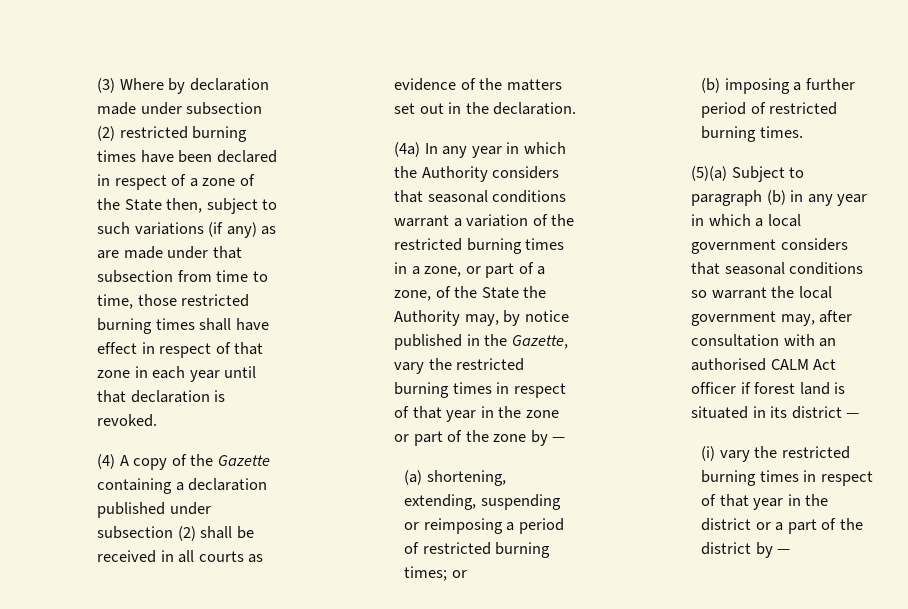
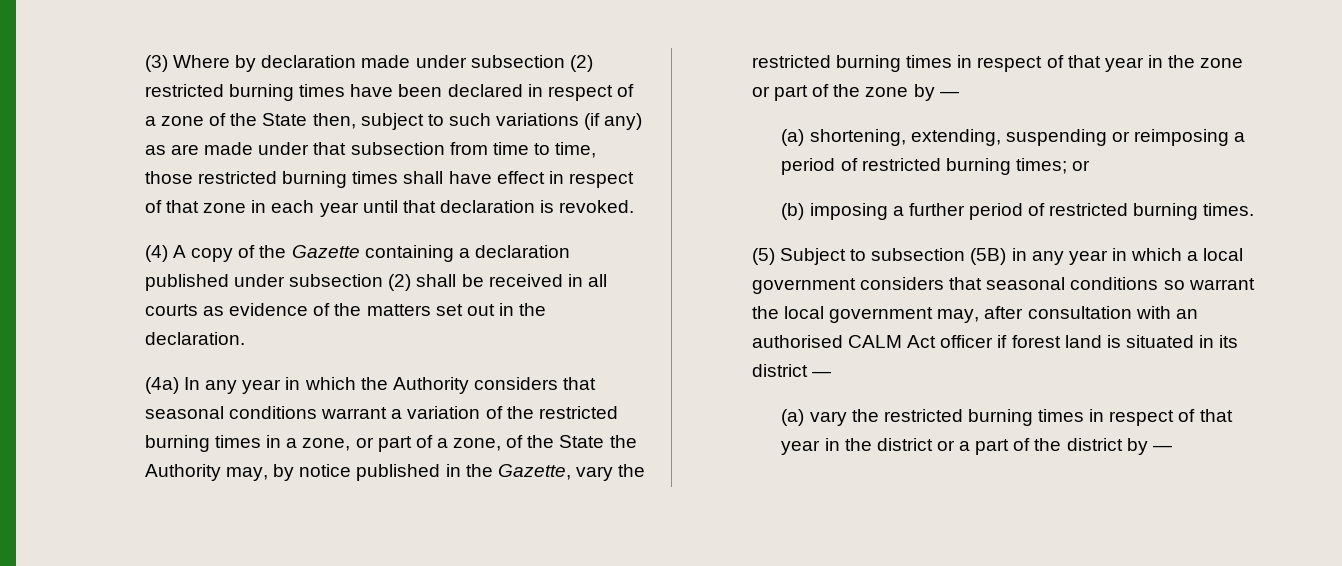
- (5)(a) Subject to paragraph (b) in any year in which a local government considers that seasonal conditions so warrant the local government may, after consultation with an authorised CALM Act officer if forest land is situated in its district —
+ (5) Subject to subsection (5B) in any year in which a local government considers that seasonal conditions so warrant the local government may, after consultation with an authorised CALM Act officer if forest land is situated in its district —
- (i) vary the restricted burning times in respect of that year in the district or a part of the district by —
+ (a) vary the restricted burning times in respect of that year in the district or a part of the district by —

